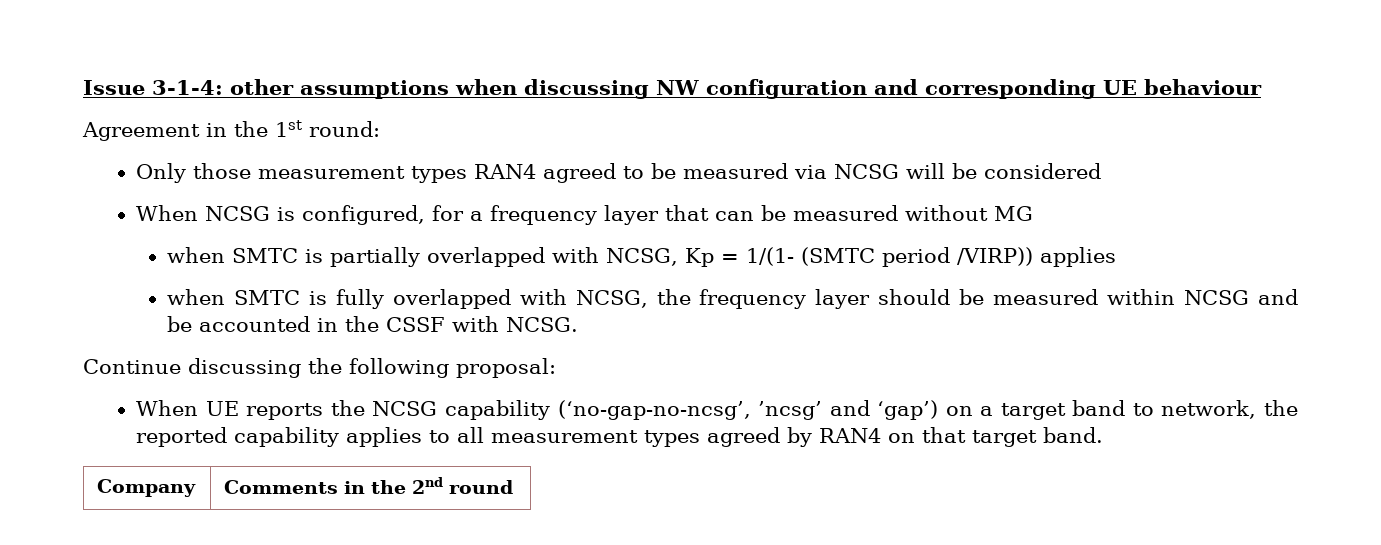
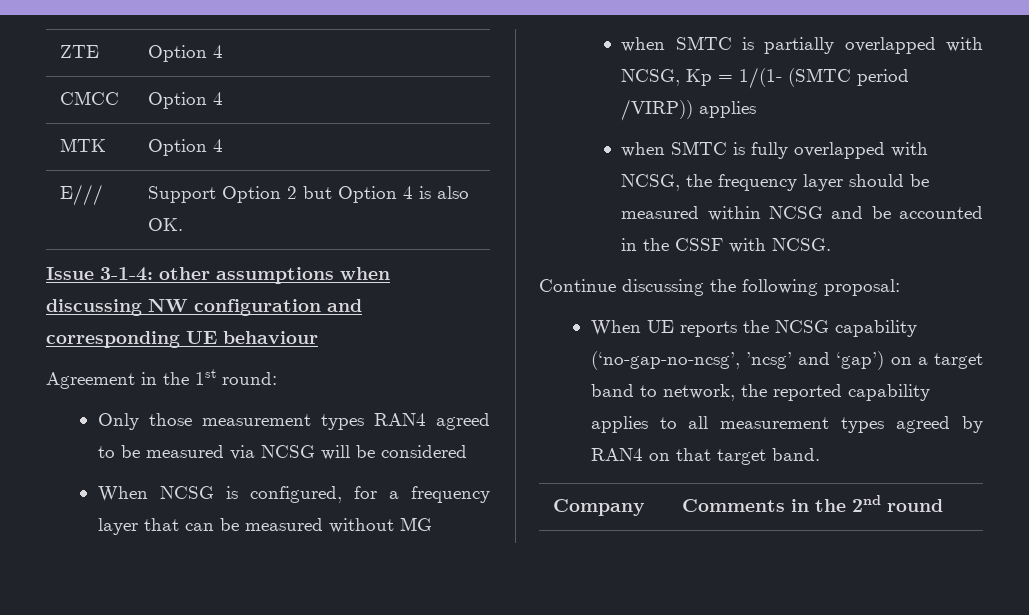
+ ZTE | Option 4
+ CMCC | Option 4
+ MTK | Option 4
+ E/// | Support Option 2 but Option 4 is also OK.

